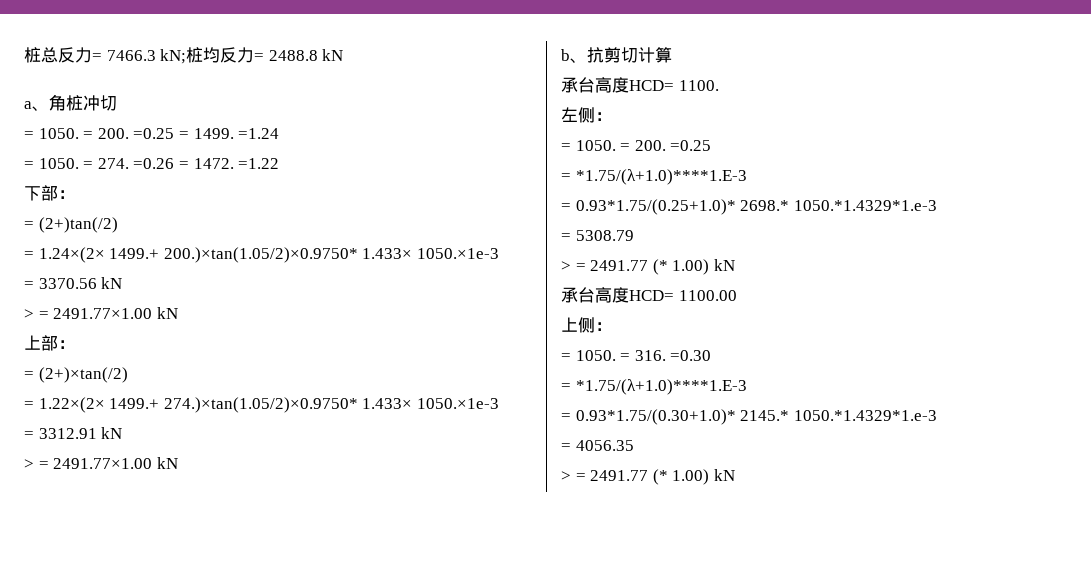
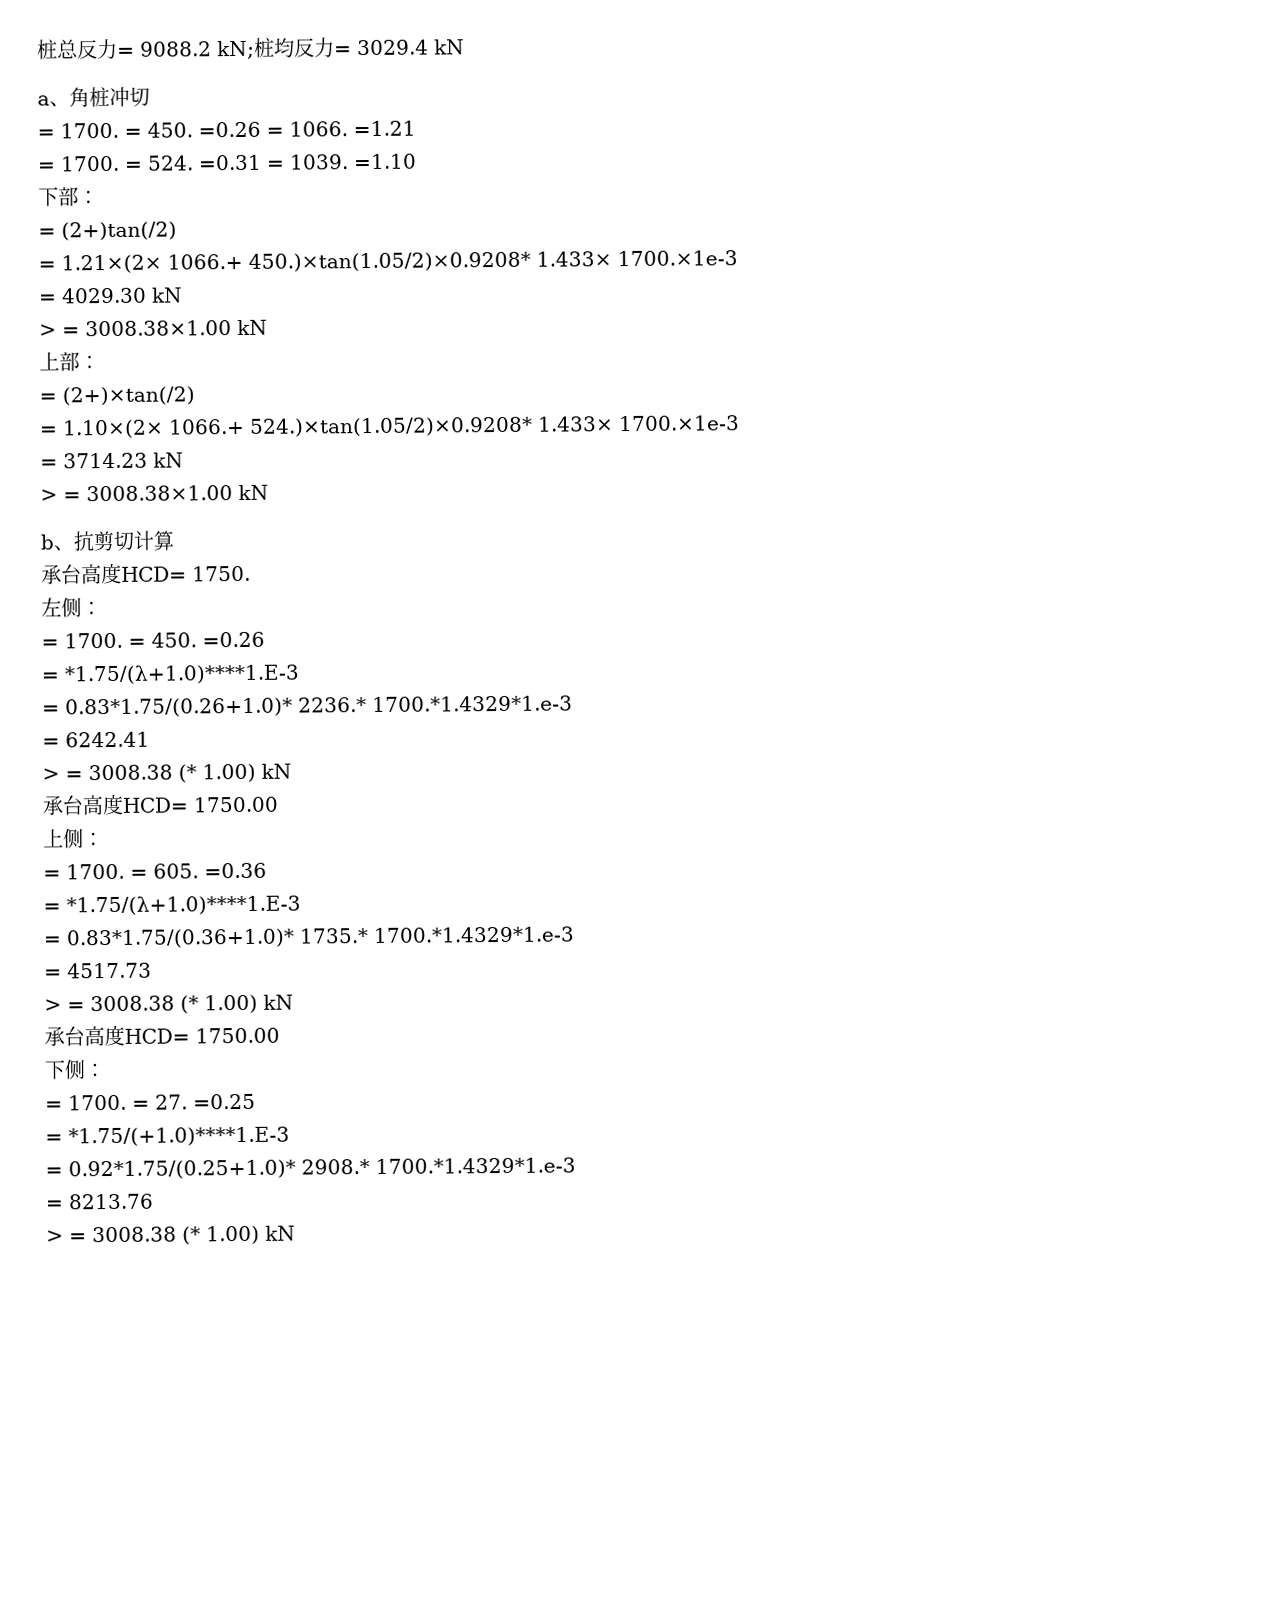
- 桩总反力= 7466.3 kN;桩均反力= 2488.8 kN
+ 桩总反力= 9088.2 kN;桩均反力= 3029.4 kN
- = 1050. = 200. =0.25 = 1499. =1.24
- = 1050. = 274. =0.26 = 1472. =1.22
+ = 1700. = 450. =0.26 = 1066. =1.21
+ = 1700. = 524. =0.31 = 1039. =1.10
- = 1.24×(2× 1499.+ 200.)×tan(1.05/2)×0.9750* 1.433× 1050.×1e-3
- = 3370.56 kN
- > = 2491.77×1.00 kN
+ = 1.21×(2× 1066.+ 450.)×tan(1.05/2)×0.9208* 1.433× 1700.×1e-3
+ = 4029.30 kN
+ > = 3008.38×1.00 kN
- = 1.22×(2× 1499.+ 274.)×tan(1.05/2)×0.9750* 1.433× 1050.×1e-3
- = 3312.91 kN
- > = 2491.77×1.00 kN
+ = 1.10×(2× 1066.+ 524.)×tan(1.05/2)×0.9208* 1.433× 1700.×1e-3
+ = 3714.23 kN
+ > = 3008.38×1.00 kN
- 承台高度HCD= 1100.
+ 承台高度HCD= 1750.
  左侧：
- = 1050. = 200. =0.25
+ = 1700. = 450. =0.26
  = *1.75/(λ+1.0)****1.E-3
- = 0.93*1.75/(0.25+1.0)* 2698.* 1050.*1.4329*1.e-3
- = 5308.79
- > = 2491.77 (* 1.00) kN
- 承台高度HCD= 1100.00
+ = 0.83*1.75/(0.26+1.0)* 2236.* 1700.*1.4329*1.e-3
+ = 6242.41
+ > = 3008.38 (* 1.00) kN
+ 承台高度HCD= 1750.00
- = 1050. = 316. =0.30
+ = 1700. = 605. =0.36
  = *1.75/(λ+1.0)****1.E-3
- = 0.93*1.75/(0.30+1.0)* 2145.* 1050.*1.4329*1.e-3
- = 4056.35
- > = 2491.77 (* 1.00) kN
+ = 0.83*1.75/(0.36+1.0)* 1735.* 1700.*1.4329*1.e-3
+ = 4517.73
+ > = 3008.38 (* 1.00) kN
+ 承台高度HCD= 1750.00
+ 下侧：
+ = 1700. = 27. =0.25
+ = *1.75/(+1.0)****1.E-3
+ = 0.92*1.75/(0.25+1.0)* 2908.* 1700.*1.4329*1.e-3
+ = 8213.76
+ > = 3008.38 (* 1.00) kN

